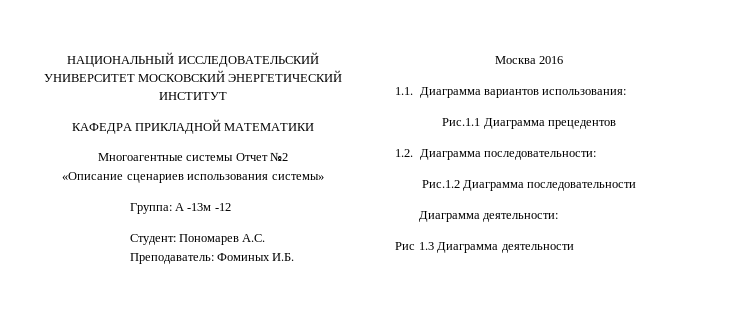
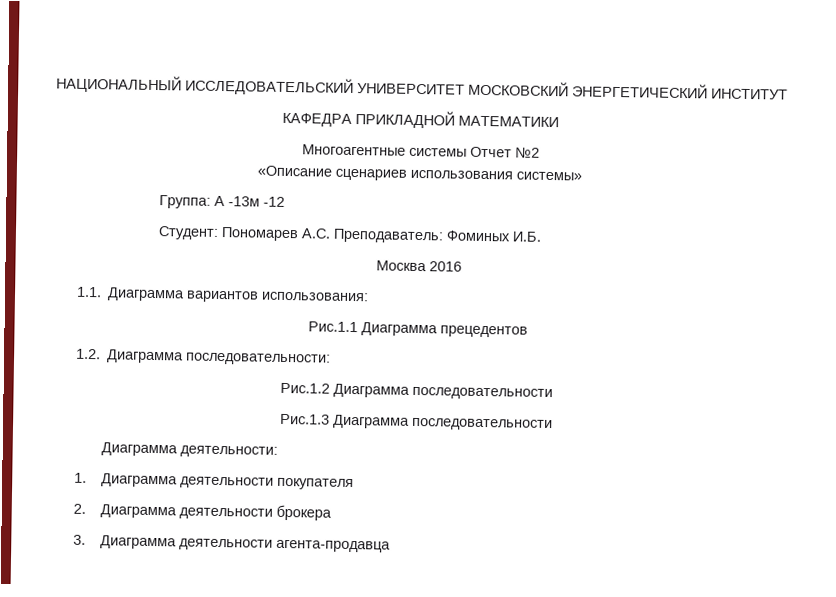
+ Рис.1.3 Диаграмма последовательности
- Рис 1.3 Диаграмма деятельности
+ 1. Диаграмма деятельности покупателя
+ 2. Диаграмма деятельности брокера
+ 3. Диаграмма деятельности агента-продавца

